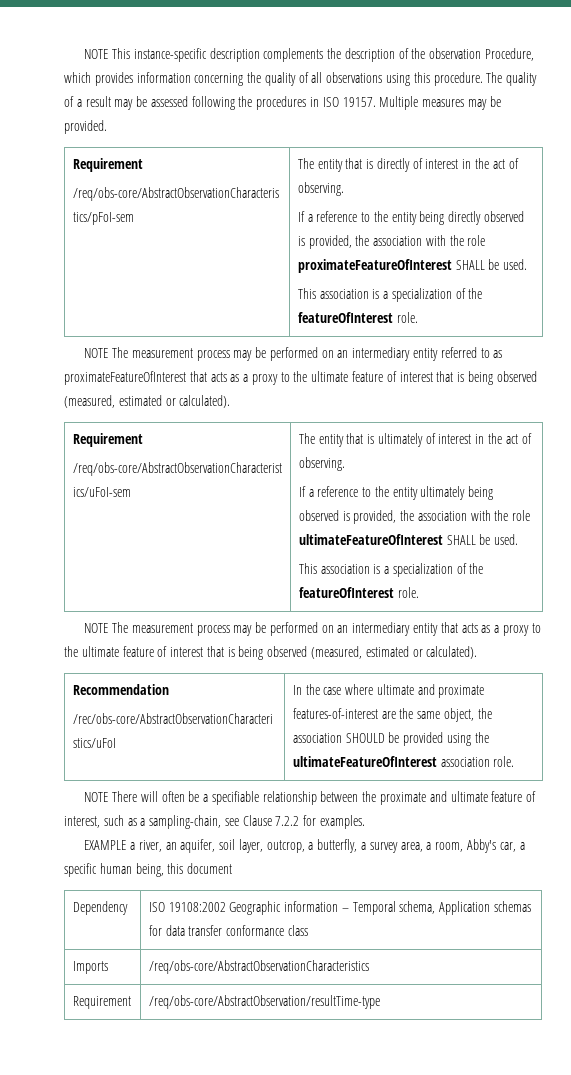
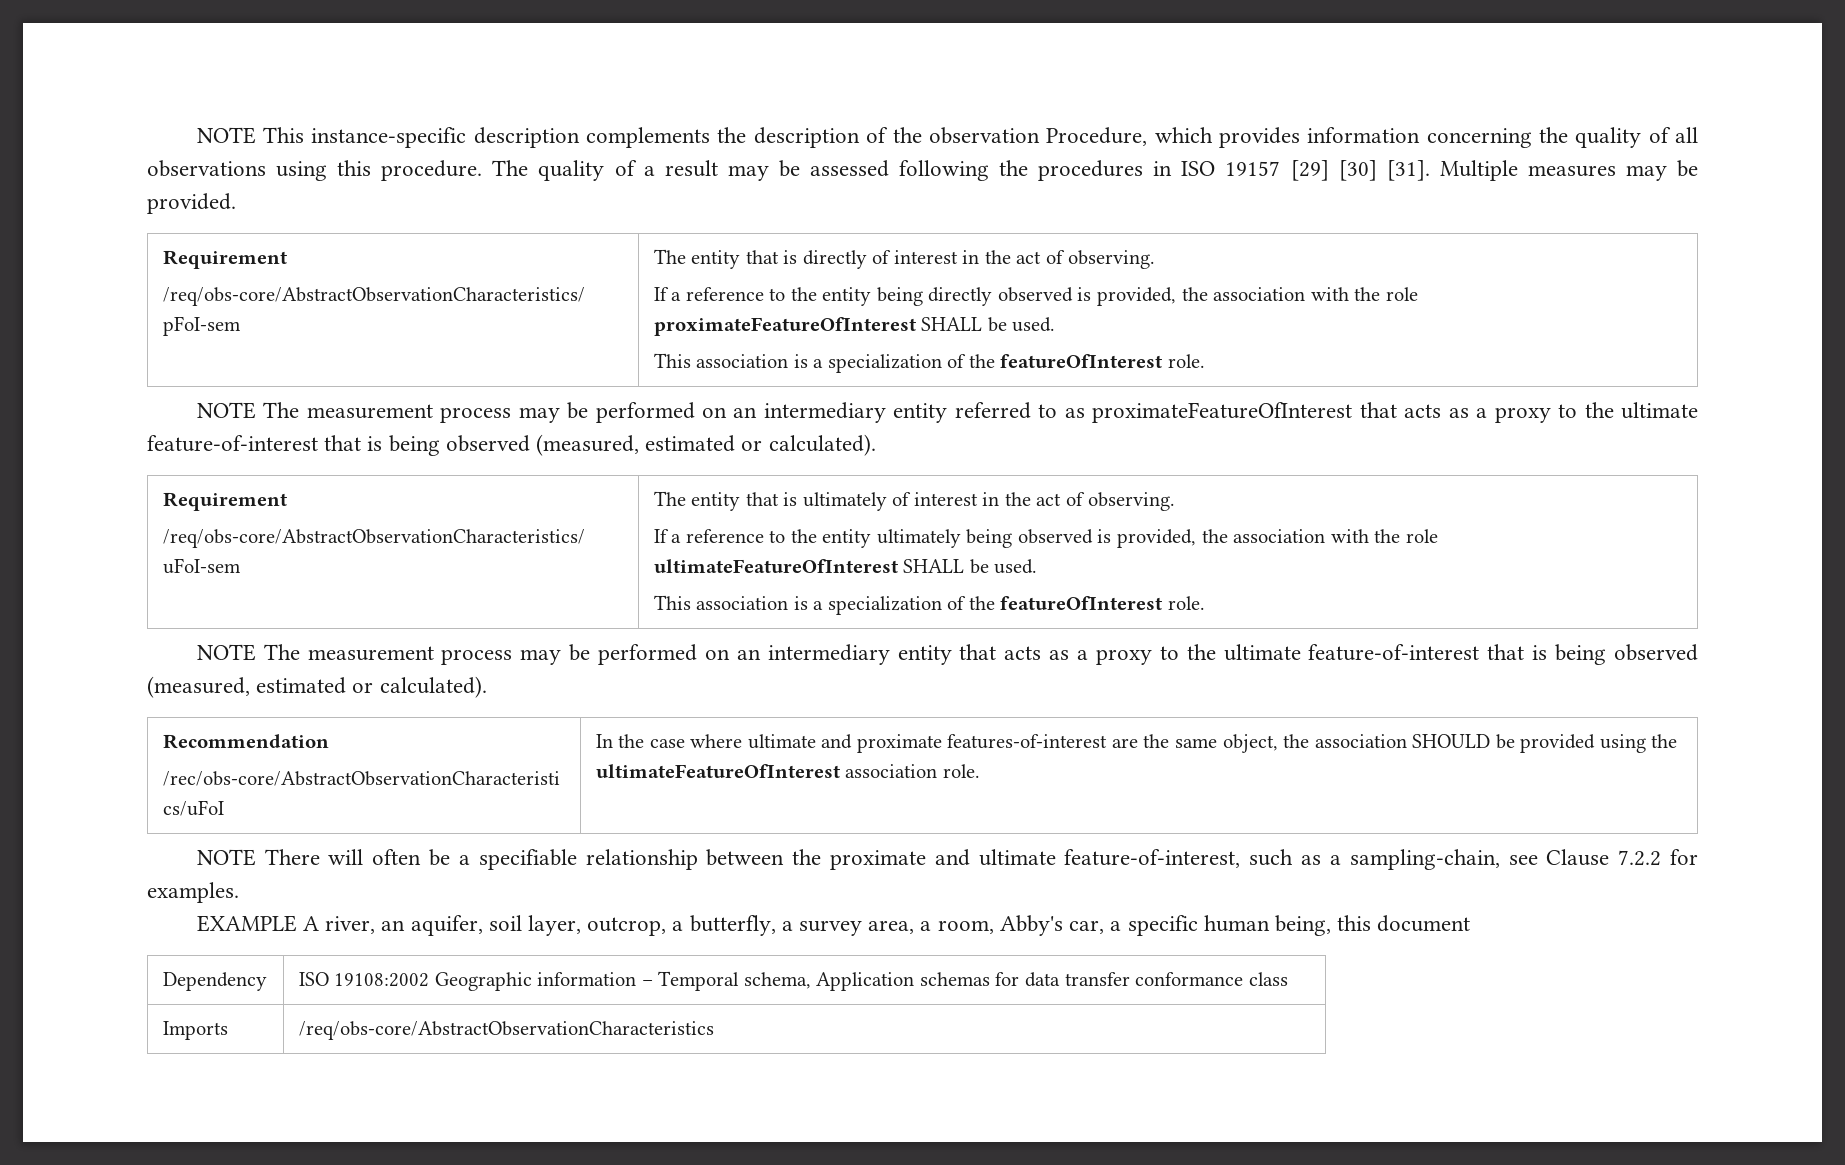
- The quality of a result may be assessed following the procedures in ISO 19157.
+ The quality of a result may be assessed following the procedures in ISO 19157 [29] [30] [31].
- NOTE The measurement process may be performed on an intermediary entity referred to as proximateFeatureOfInterest that acts as a proxy to the ultimate feature of interest that is being observed (measured, estimated or calculated).
+ NOTE The measurement process may be performed on an intermediary entity referred to as proximateFeatureOfInterest that acts as a proxy to the ultimate feature-of-interest that is being observed (measured, estimated or calculated).
- NOTE The measurement process may be performed on an intermediary entity that acts as a proxy to the ultimate feature of interest that is being observed (measured, estimated or calculated).
+ NOTE The measurement process may be performed on an intermediary entity that acts as a proxy to the ultimate feature-of-interest that is being observed (measured, estimated or calculated).
- NOTE There will often be a specifiable relationship between the proximate and ultimate feature of interest, such as a sampling-chain, see Clause 7.2.2 for examples.
+ NOTE There will often be a specifiable relationship between the proximate and ultimate feature-of-interest, such as a sampling-chain, see Clause 7.2.2 for examples.
- EXAMPLE a river, an aquifer, soil layer, outcrop, a butterfly, a survey area, a room, Abby's car, a specific human being, this document
+ EXAMPLE A river, an aquifer, soil layer, outcrop, a butterfly, a survey area, a room, Abby's car, a specific human being, this document
- Requirement | /req/obs-core/AbstractObservation/resultTime-type

